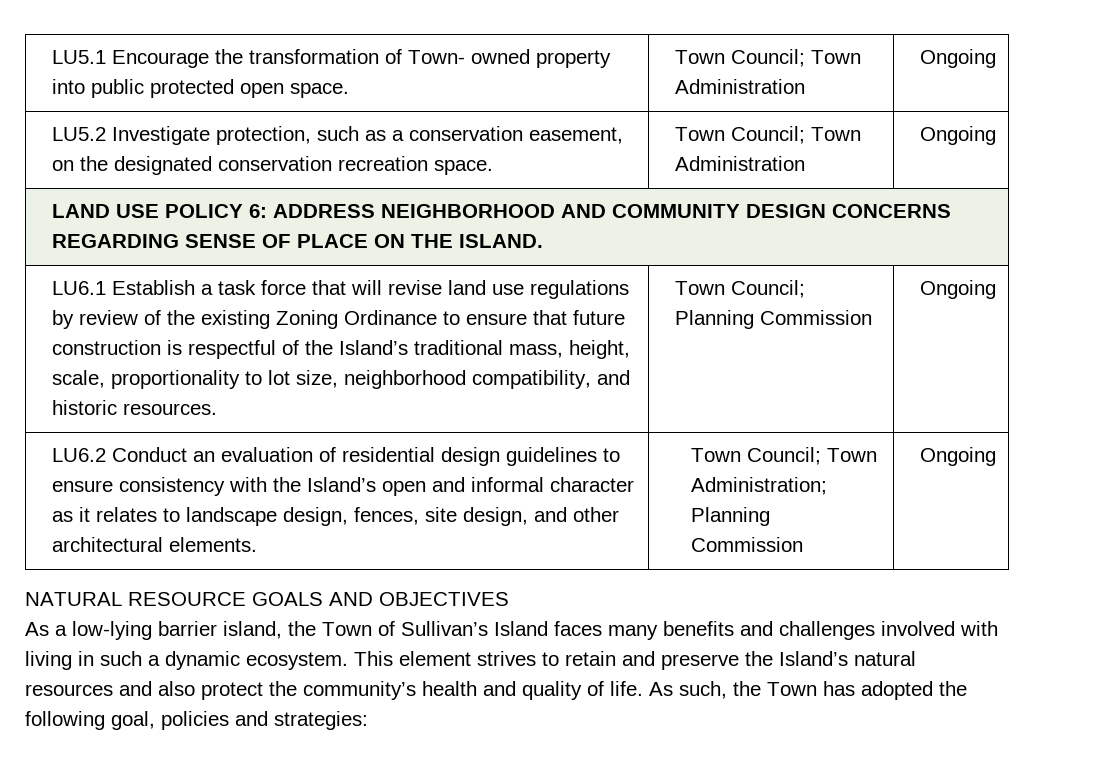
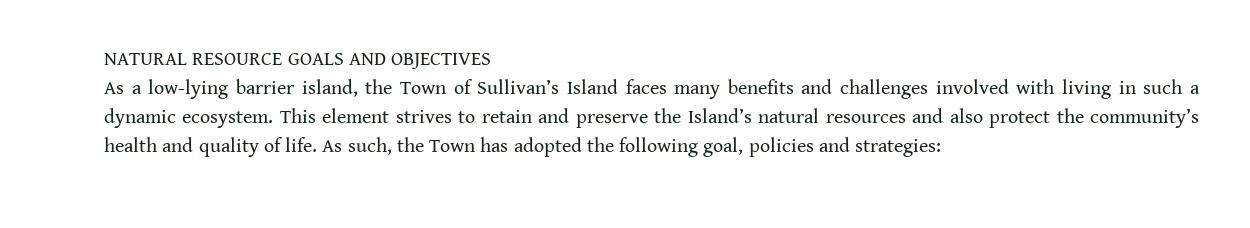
- LU5.1 Encourage the transformation of Town- owned property into public protected open space. | Town Council; Town Administration | Ongoing
- LU5.2 Investigate protection, such as a conservation easement, on the designated conservation recreation space. | Town Council; Town Administration | Ongoing
- LAND USE POLICY 6: ADDRESS NEIGHBORHOOD AND COMMUNITY DESIGN CONCERNS REGARDING SENSE OF PLACE ON THE ISLAND.
- LU6.1 Establish a task force that will revise land use regulations by review of the existing Zoning Ordinance to ensure that future construction is respectful of the Island’s traditional mass, height, scale, proportionality to lot size, neighborhood compatibility, and historic resources. | Town Council; Planning Commission | Ongoing
- LU6.2 Conduct an evaluation of residential design guidelines to ensure consistency with the Island’s open and informal character as it relates to landscape design, fences, site design, and other architectural elements. | Town Council; Town Administration; Planning Commission | Ongoing

